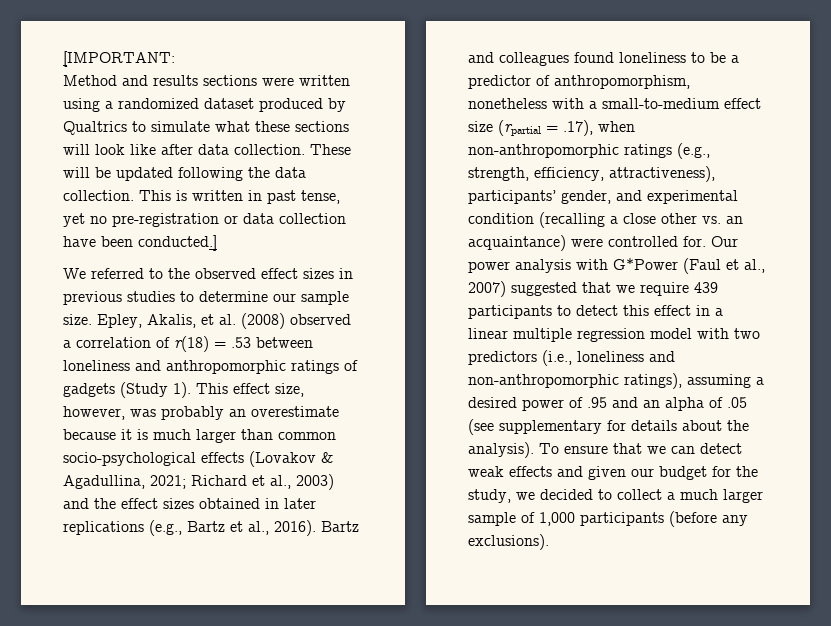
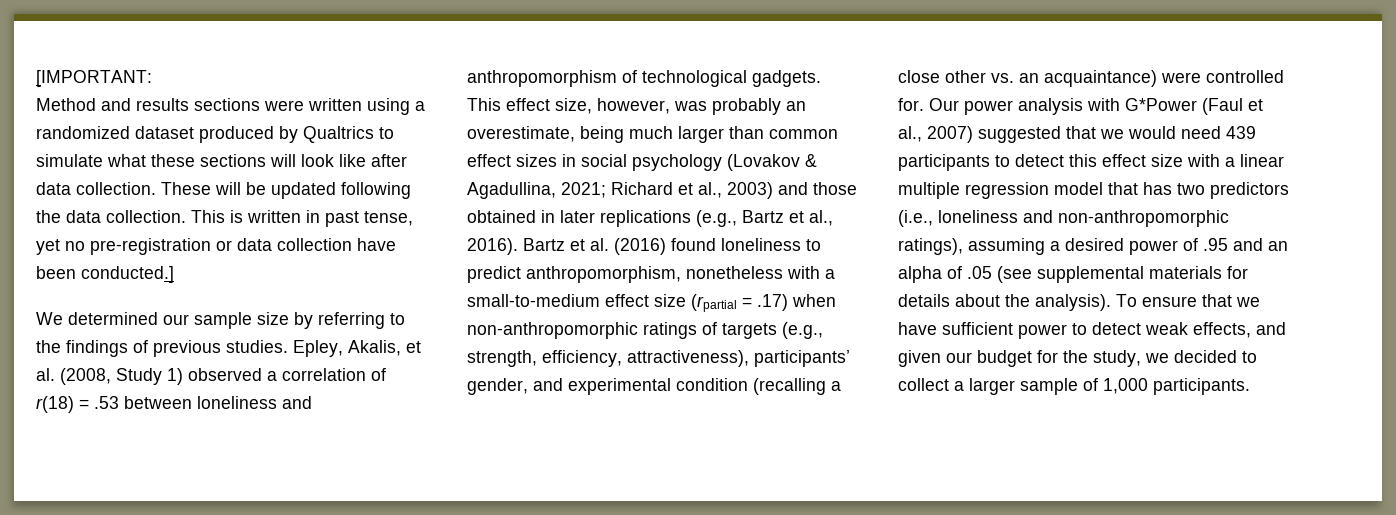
- We referred to the observed effect sizes in previous studies to determine our sample size.
+ We determined our sample size by referring to the findings of previous studies.
- Epley, Akalis, et al. (2008) observed a correlation of r(18) = .53 between loneliness and anthropomorphic ratings of gadgets (Study 1).
+ Epley, Akalis, et al. (2008, Study 1) observed a correlation of r(18) = .53 between loneliness and anthropomorphism of technological gadgets.
- This effect size, however, was probably an overestimate because it is much larger than common socio-psychological effects (Lovakov & Agadullina, 2021; Richard et al., 2003) and the effect sizes obtained in later replications (e.g., Bartz et al., 2016).
+ This effect size, however, was probably an overestimate, being much larger than common effect sizes in social psychology (Lovakov & Agadullina, 2021; Richard et al., 2003) and those obtained in later replications (e.g., Bartz et al., 2016).
- Bartz and colleagues found loneliness to be a predictor of anthropomorphism, nonetheless with a small-to-medium effect size (rpartial = .17), when non-anthropomorphic ratings (e.g., strength, efficiency, attractiveness), participants’ gender, and experimental condition (recalling a close other vs. an acquaintance) were controlled for.
+ Bartz et al. (2016) found loneliness to predict anthropomorphism, nonetheless with a small-to-medium effect size (rpartial = .17) when non-anthropomorphic ratings of targets (e.g., strength, efficiency, attractiveness), participants’ gender, and experimental condition (recalling a close other vs. an acquaintance) were controlled for.
- Our power analysis with G*Power (Faul et al., 2007) suggested that we require 439 participants to detect this effect in a linear multiple regression model with two predictors (i.e., loneliness and non-anthropomorphic ratings), assuming a desired power of .95 and an alpha of .05 (see supplementary for details about the analysis).
+ Our power analysis with G*Power (Faul et al., 2007) suggested that we would need 439 participants to detect this effect size with a linear multiple regression model that has two predictors (i.e., loneliness and non-anthropomorphic ratings), assuming a desired power of .95 and an alpha of .05 (see supplemental materials for details about the analysis).
- To ensure that we can detect weak effects and given our budget for the study, we decided to collect a much larger sample of 1,000 participants (before any exclusions).
+ To ensure that we have sufficient power to detect weak effects, and given our budget for the study, we decided to collect a larger sample of 1,000 participants.

